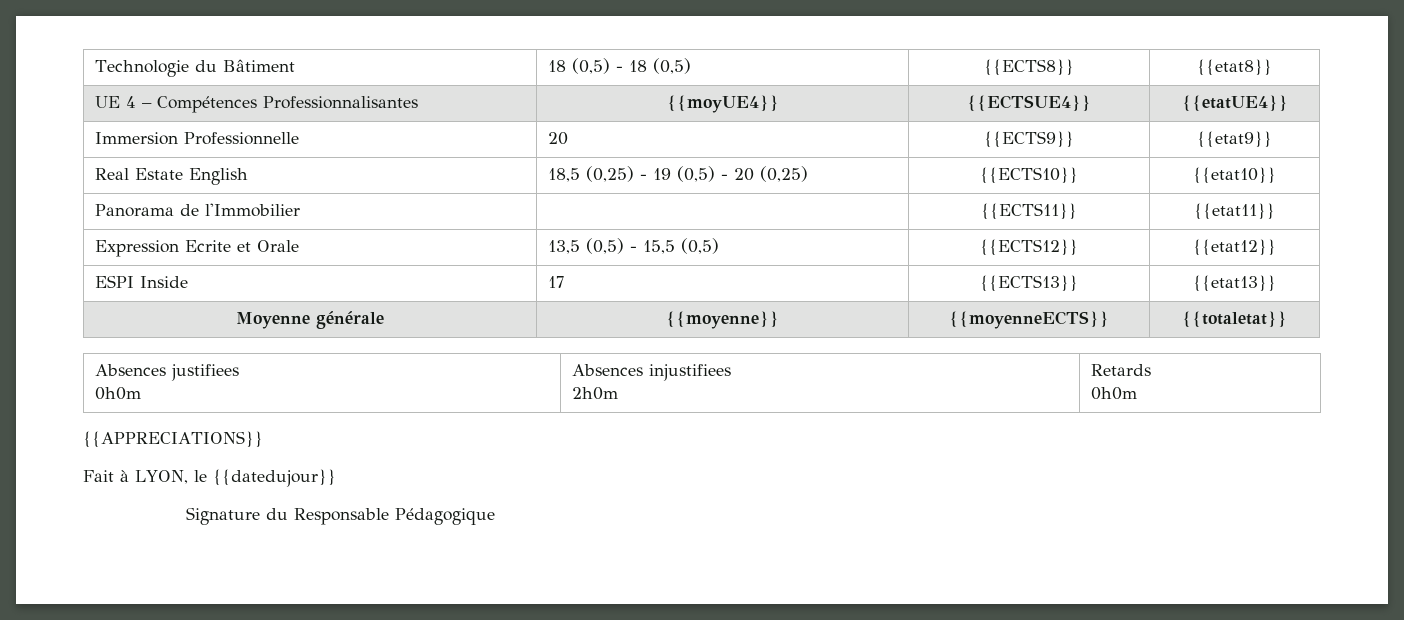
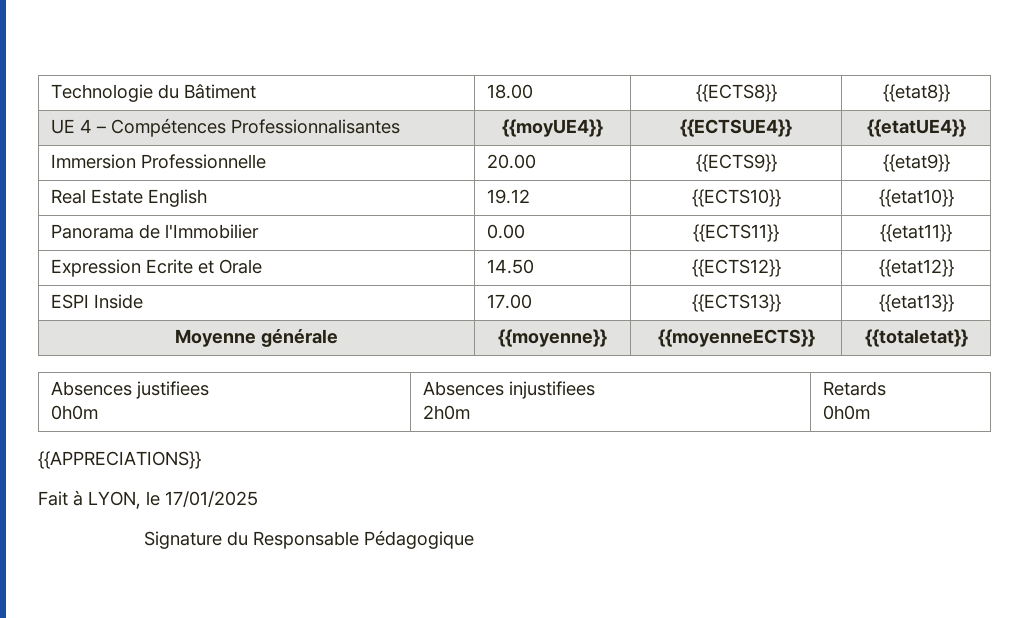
- Technologie du Bâtiment | 18 (0,5) - 18 (0,5) | {{ECTS8}} | {{etat8}}
+ Technologie du Bâtiment | 18.00 | {{ECTS8}} | {{etat8}}
- Immersion Professionnelle | 20 | {{ECTS9}} | {{etat9}}
+ Immersion Professionnelle | 20.00 | {{ECTS9}} | {{etat9}}
- Real Estate English | 18,5 (0,25) - 19 (0,5) - 20 (0,25) | {{ECTS10}} | {{etat10}}
+ Real Estate English | 19.12 | {{ECTS10}} | {{etat10}}
- Panorama de l'Immobilier | | {{ECTS11}} | {{etat11}}
+ Panorama de l'Immobilier | 0.00 | {{ECTS11}} | {{etat11}}
- Expression Ecrite et Orale | 13,5 (0,5) - 15,5 (0,5) | {{ECTS12}} | {{etat12}}
+ Expression Ecrite et Orale | 14.50 | {{ECTS12}} | {{etat12}}
- ESPI Inside | 17 | {{ECTS13}} | {{etat13}}
+ ESPI Inside | 17.00 | {{ECTS13}} | {{etat13}}
- Fait à LYON, le {{datedujour}}
+ Fait à LYON, le 17/01/2025

